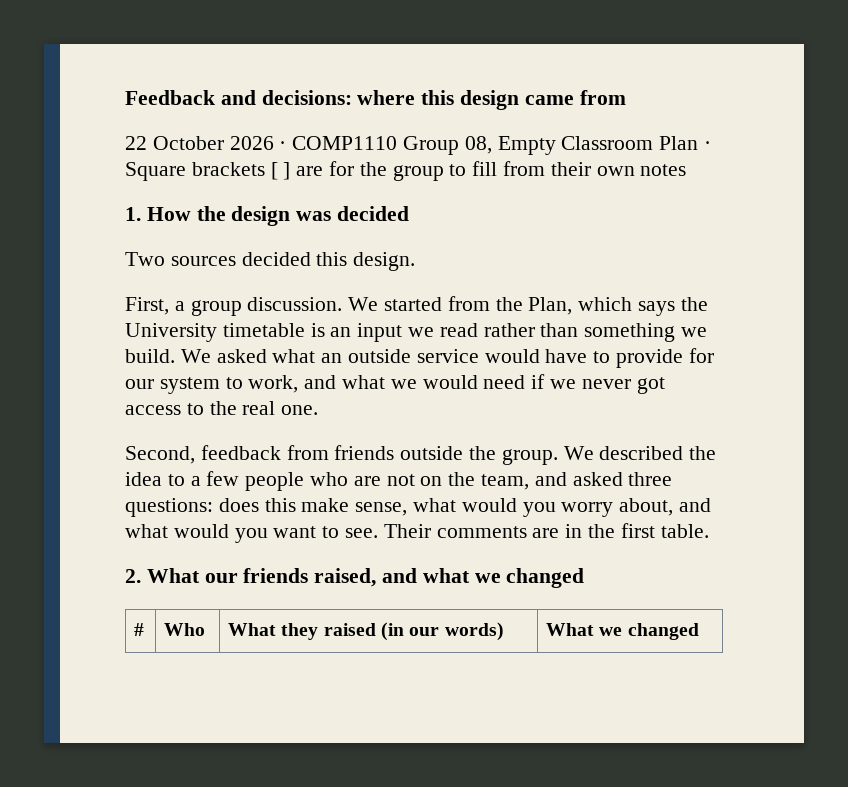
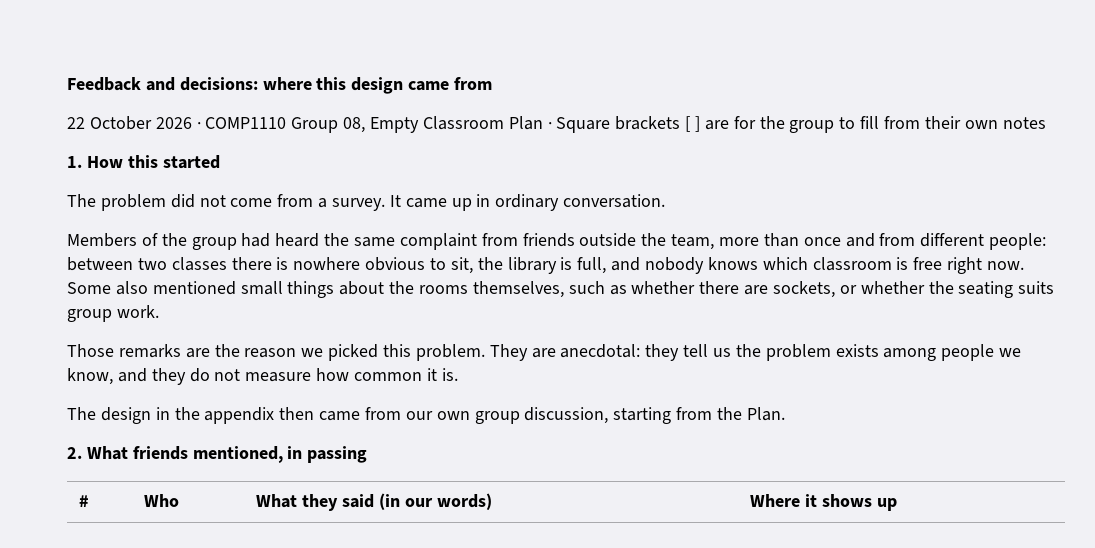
- 1. How the design was decided
- Two sources decided this design.
- First, a group discussion. We started from the Plan, which says the University timetable is an input we read rather than something we build. We asked what an outside service would have to provide for our system to work, and what we would need if we never got access to the real one.
- Second, feedback from friends outside the group. We described the idea to a few people who are not on the team, and asked three questions: does this make sense, what would you worry about, and what would you want to see. Their comments are in the first table.
- 2. What our friends raised, and what we changed
+ 1. How this started
+ The problem did not come from a survey. It came up in ordinary conversation.
+ Members of the group had heard the same complaint from friends outside the team, more than once and from different people: between two classes there is nowhere obvious to sit, the library is full, and nobody knows which classroom is free right now. Some also mentioned small things about the rooms themselves, such as whether there are sockets, or whether the seating suits group work.
+ Those remarks are the reason we picked this problem. They are anecdotal: they tell us the problem exists among people we know, and they do not measure how common it is.
+ The design in the appendix then came from our own group discussion, starting from the Plan.
+ 2. What friends mentioned, in passing
- # | Who | What they raised (in our words) | What we changed
+ # | Who | What they said (in our words) | Where it shows up

